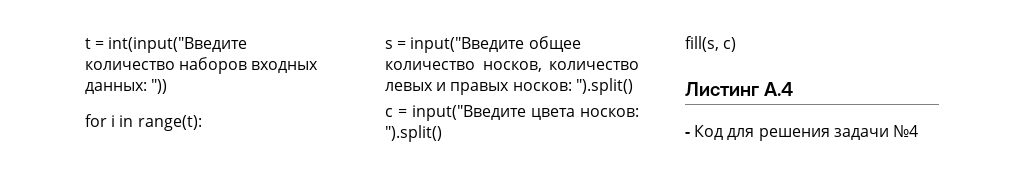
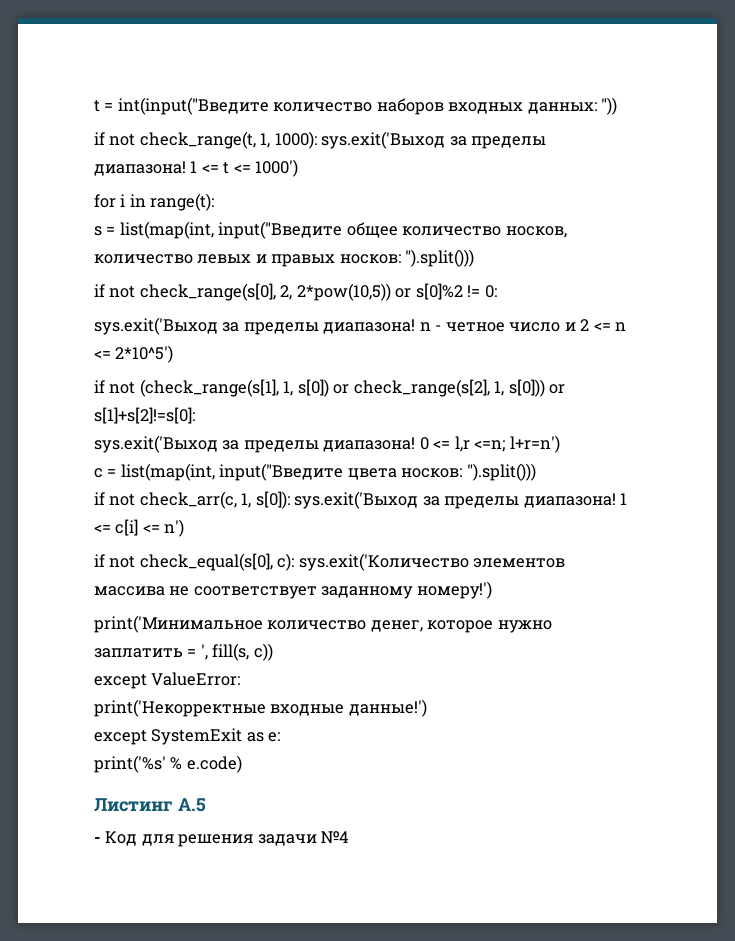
+ if not check_range(t, 1, 1000): sys.exit('Выход за пределы диапазона! 1 <= t <= 1000')
- s = input("Введите общее количество носков, количество левых и правых носков: ").split()
+ s = list(map(int, input("Введите общее количество носков, количество левых и правых носков: ").split()))
+ if not check_range(s[0], 2, 2*pow(10,5)) or s[0]%2 != 0:
+ sys.exit('Выход за пределы диапазона! n - четное число и 2 <= n <= 2*10^5')
+ if not (check_range(s[1], 1, s[0]) or check_range(s[2], 1, s[0])) or s[1]+s[2]!=s[0]:
+ sys.exit('Выход за пределы диапазона! 0 <= l,r <=n; l+r=n')
- c = input("Введите цвета носков: ").split()
- fill(s, c)
+ c = list(map(int, input("Введите цвета носков: ").split()))
+ if not check_arr(c, 1, s[0]): sys.exit('Выход за пределы диапазона! 1 <= c[i] <= n')
+ if not check_equal(s[0], c): sys.exit('Количество элементов массива не соответствует заданному номеру!')
+ print('Минимальное количество денег, которое нужно заплатить = ', fill(s, c))
+ except ValueError:
+ print('Некорректные входные данные!')
+ except SystemExit as e:
+ print('%s' % e.code)
- Листинг А.4
+ Листинг А.5

